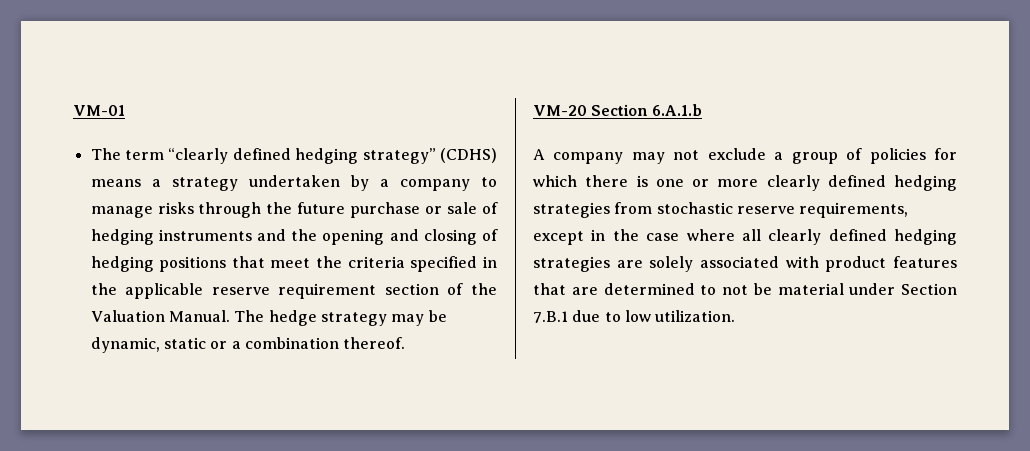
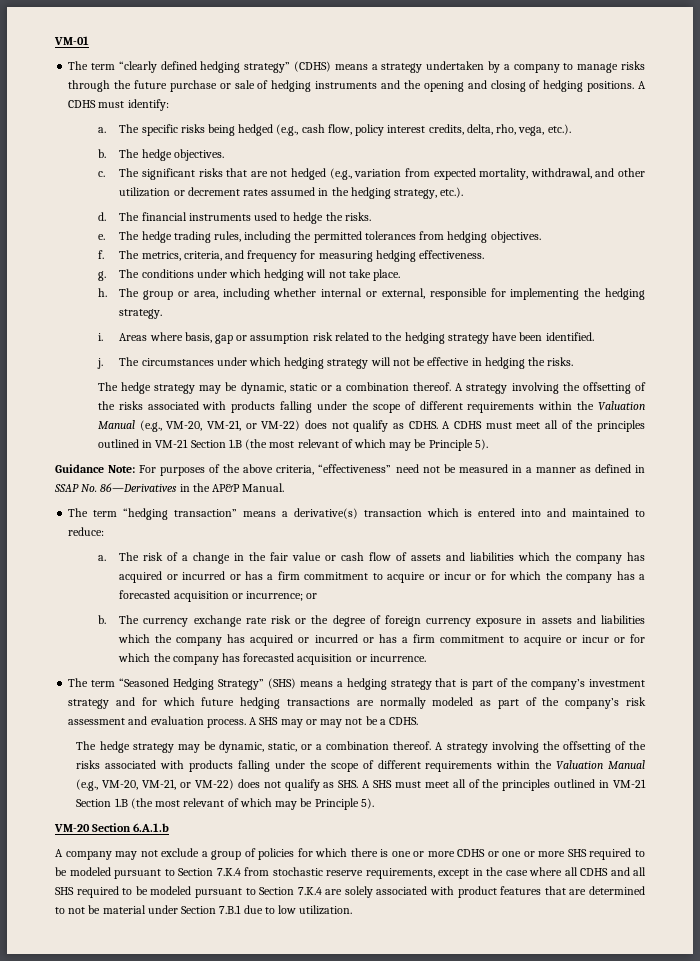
- The term “clearly defined hedging strategy” (CDHS) means a strategy undertaken by a company to manage risks through the future purchase or sale of hedging instruments and the opening and closing of hedging positions that meet the criteria specified in the applicable reserve requirement section of the Valuation Manual. The hedge strategy may be dynamic, static or a combination thereof.
+ The term “clearly defined hedging strategy” (CDHS) means a strategy undertaken by a company to manage risks through the future purchase or sale of hedging instruments and the opening and closing of hedging positions. A CDHS must identify:
+ a. The specific risks being hedged (e.g., cash flow, policy interest credits, delta, rho, vega, etc.).
+ b. The hedge objectives.
+ c. The significant risks that are not hedged (e.g., variation from expected mortality, withdrawal, and other utilization or decrement rates assumed in the hedging strategy, etc.).
+ d. The financial instruments used to hedge the risks.
+ e. The hedge trading rules, including the permitted tolerances from hedging objectives.
+ f. The metrics, criteria, and frequency for measuring hedging effectiveness.
+ g. The conditions under which hedging will not take place.
+ h. The group or area, including whether internal or external, responsible for implementing the hedging strategy.
+ i. Areas where basis, gap or assumption risk related to the hedging strategy have been identified.
+ j. The circumstances under which hedging strategy will not be effective in hedging the risks.
+ The hedge strategy may be dynamic, static or a combination thereof. A strategy involving the offsetting of the risks associated with products falling under the scope of different requirements within the Valuation Manual (e.g., VM-20, VM-21, or VM-22) does not qualify as CDHS. A CDHS must meet all of the principles outlined in VM-21 Section 1.B (the most relevant of which may be Principle 5).
+ Guidance Note: For purposes of the above criteria, “effectiveness” need not be measured in a manner as defined in SSAP No. 86—Derivatives in the AP&P Manual.
+ The term “hedging transaction” means a derivative(s) transaction which is entered into and maintained to reduce:
+ a. The risk of a change in the fair value or cash flow of assets and liabilities which the company has acquired or incurred or has a firm commitment to acquire or incur or for which the company has a forecasted acquisition or incurrence; or
+ b. The currency exchange rate risk or the degree of foreign currency exposure in assets and liabilities which the company has acquired or incurred or has a firm commitment to acquire or incur or for which the company has forecasted acquisition or incurrence.
+ The term “Seasoned Hedging Strategy” (SHS) means a hedging strategy that is part of the company’s investment strategy and for which future hedging transactions are normally modeled as part of the company’s risk assessment and evaluation process. A SHS may or may not be a CDHS.
+ The hedge strategy may be dynamic, static, or a combination thereof. A strategy involving the offsetting of the risks associated with products falling under the scope of different requirements within the Valuation Manual (e.g., VM-20, VM-21, or VM-22) does not qualify as SHS. A SHS must meet all of the principles outlined in VM-21 Section 1.B (the most relevant of which may be Principle 5).
- A company may not exclude a group of policies for which there is one or more clearly defined hedging strategies from stochastic reserve requirements, except in the case where all clearly defined hedging strategies are solely associated with product features that are determined to not be material under Section 7.B.1 due to low utilization.
+ A company may not exclude a group of policies for which there is one or more CDHS or one or more SHS required to be modeled pursuant to Section 7.K.4 from stochastic reserve requirements, except in the case where all CDHS and all SHS required to be modeled pursuant to Section 7.K.4 are solely associated with product features that are determined to not be material under Section 7.B.1 due to low utilization.

